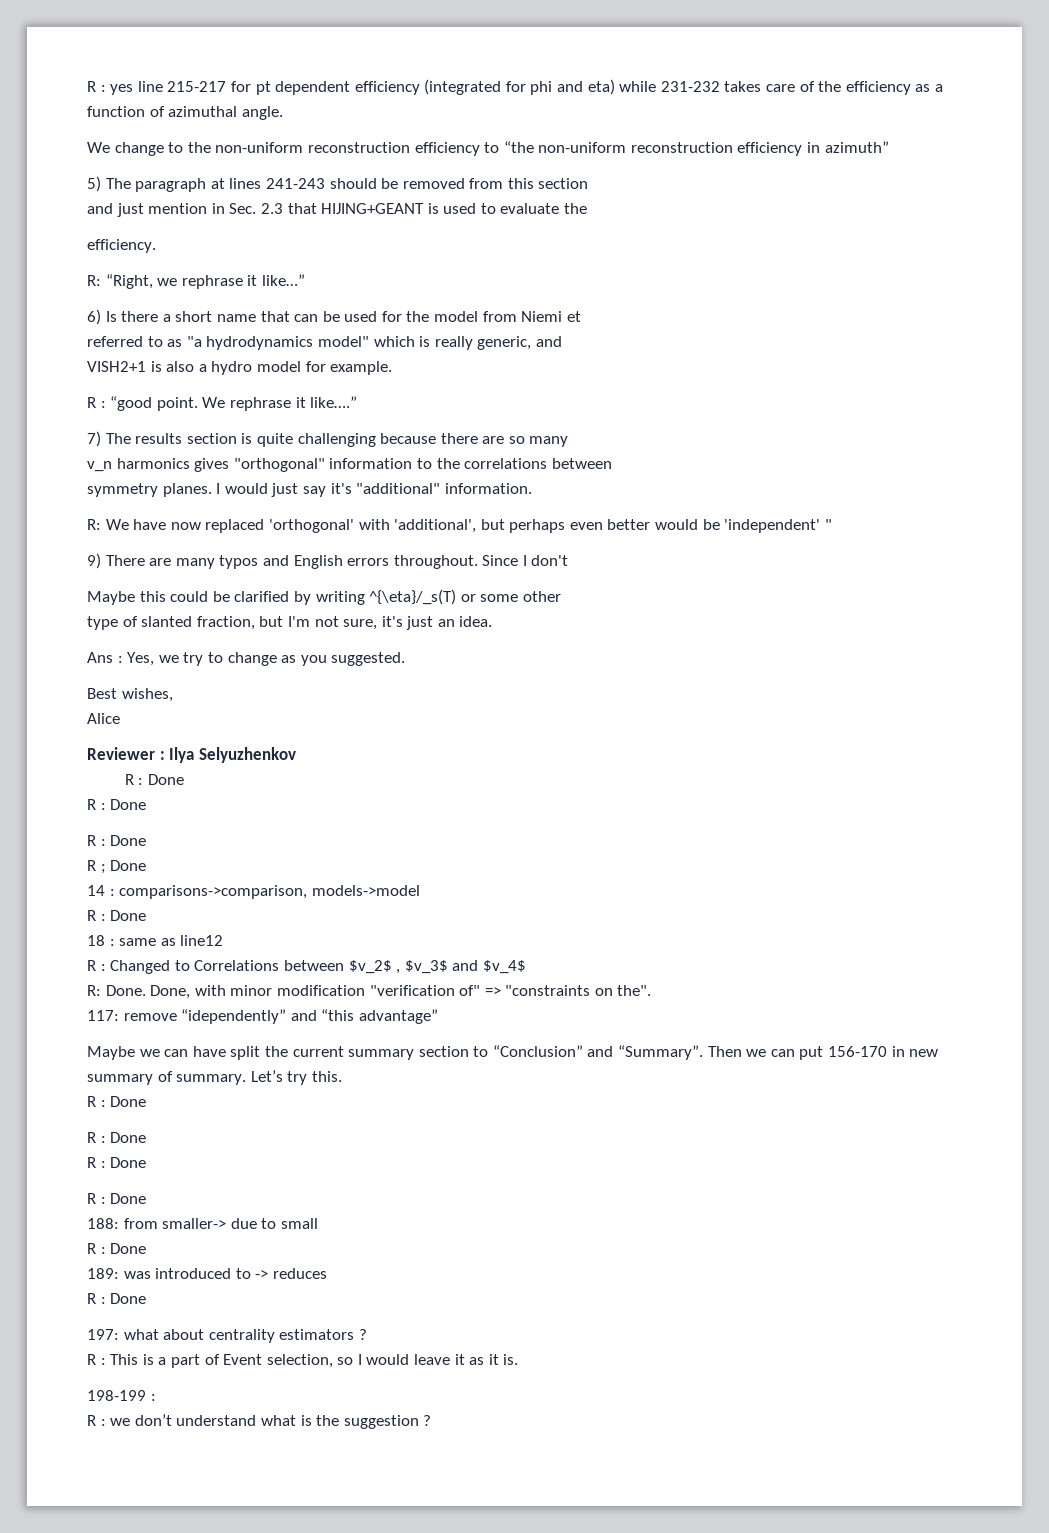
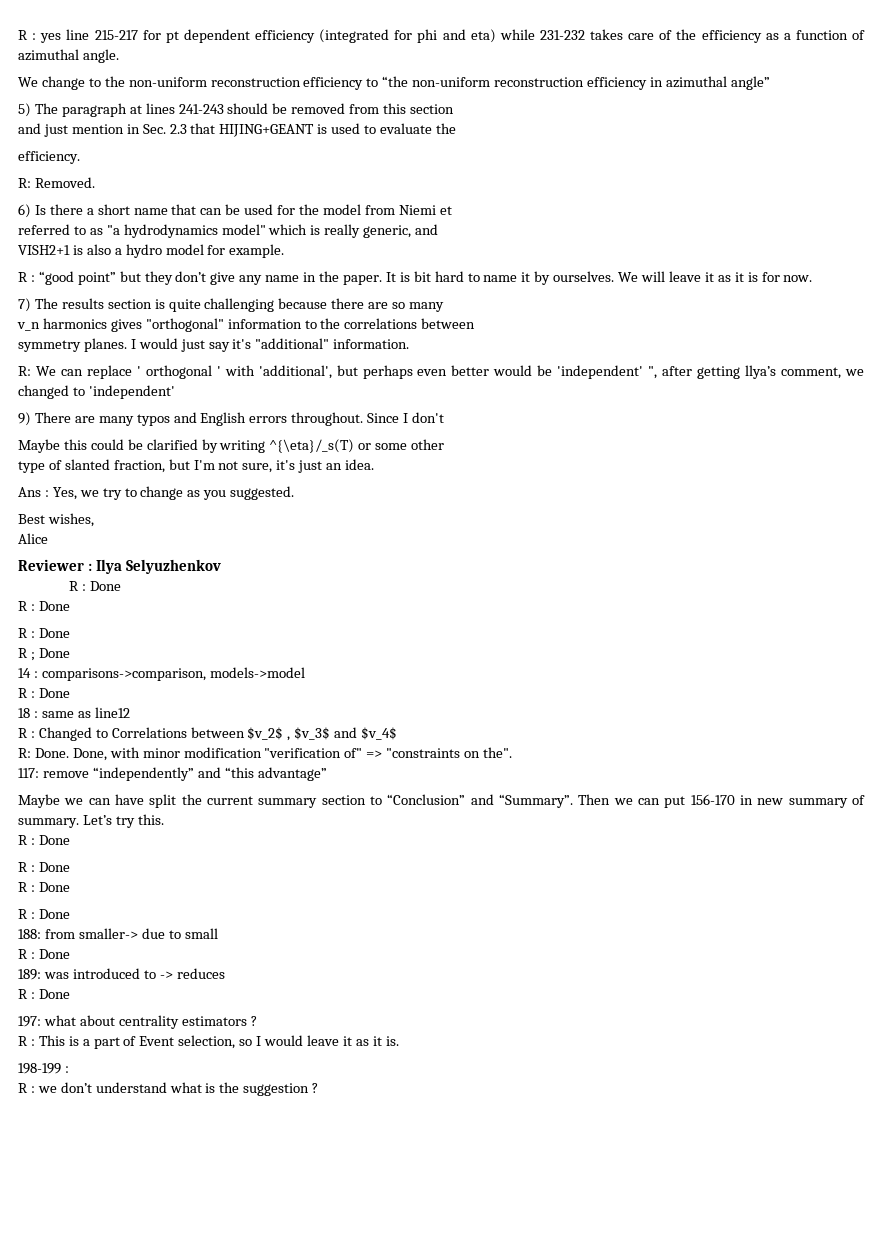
- We change to the non-uniform reconstruction efficiency to “the non-uniform reconstruction efficiency in azimuth”
+ We change to the non-uniform reconstruction efficiency to “the non-uniform reconstruction efficiency in azimuthal angle”
- R: “Right, we rephrase it like…”
+ R: Removed.
- R : “good point. We rephrase it like….”
+ R : “good point” but they don’t give any name in the paper. It is bit hard to name it by ourselves. We will leave it as it is for now.
- R: We have now replaced 'orthogonal' with 'additional', but perhaps even better would be 'independent' "
+ R: We can replace ' orthogonal ' with 'additional', but perhaps even better would be 'independent' ", after getting llya’s comment, we changed to 'independent'
- 117: remove “idependently” and “this advantage”
+ 117: remove “independently” and “this advantage”

